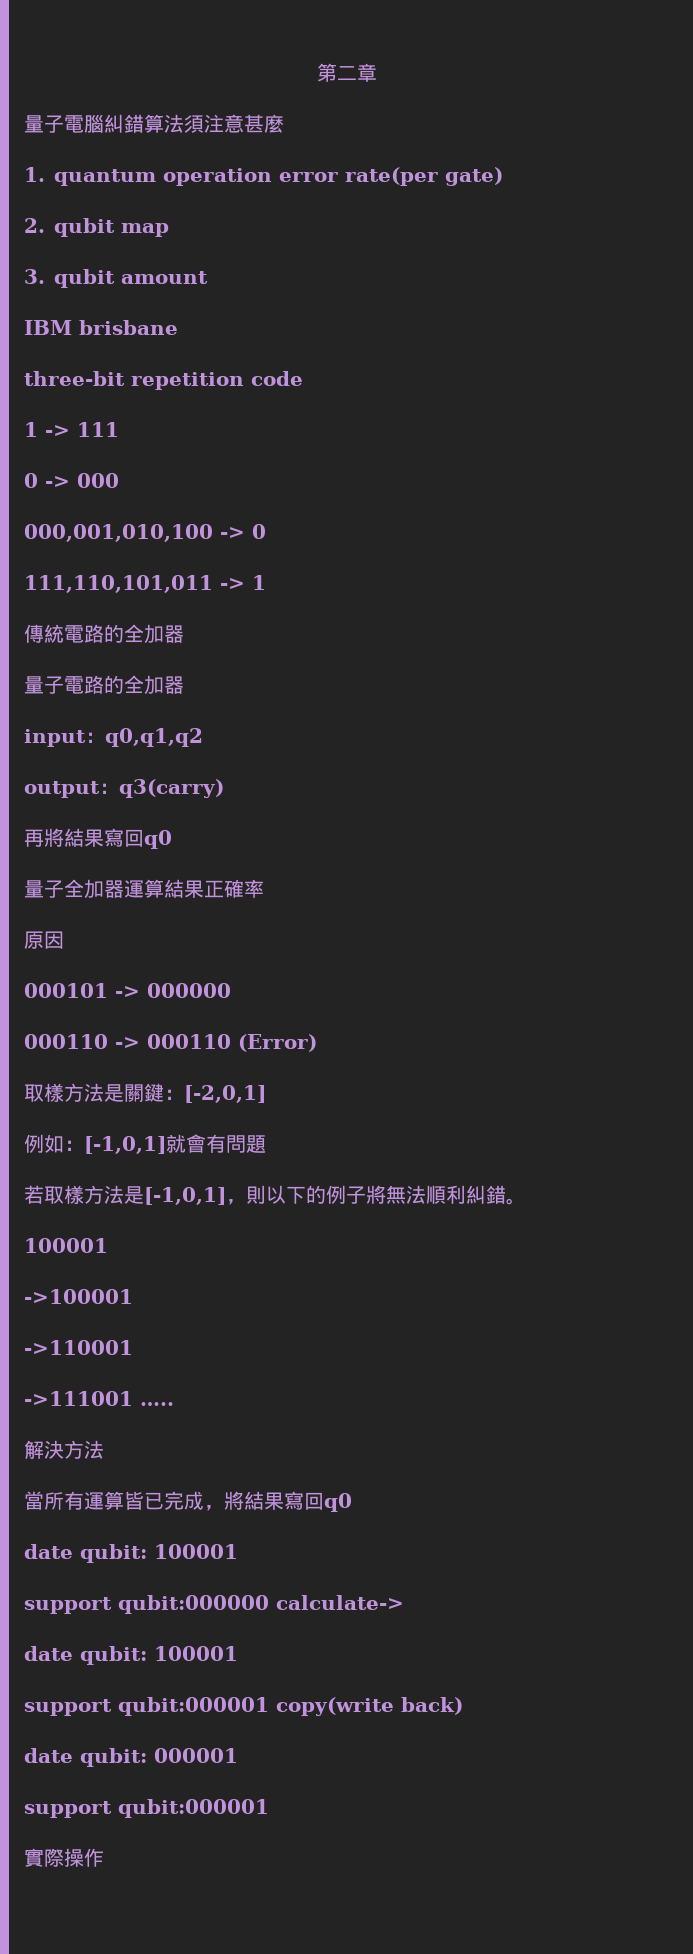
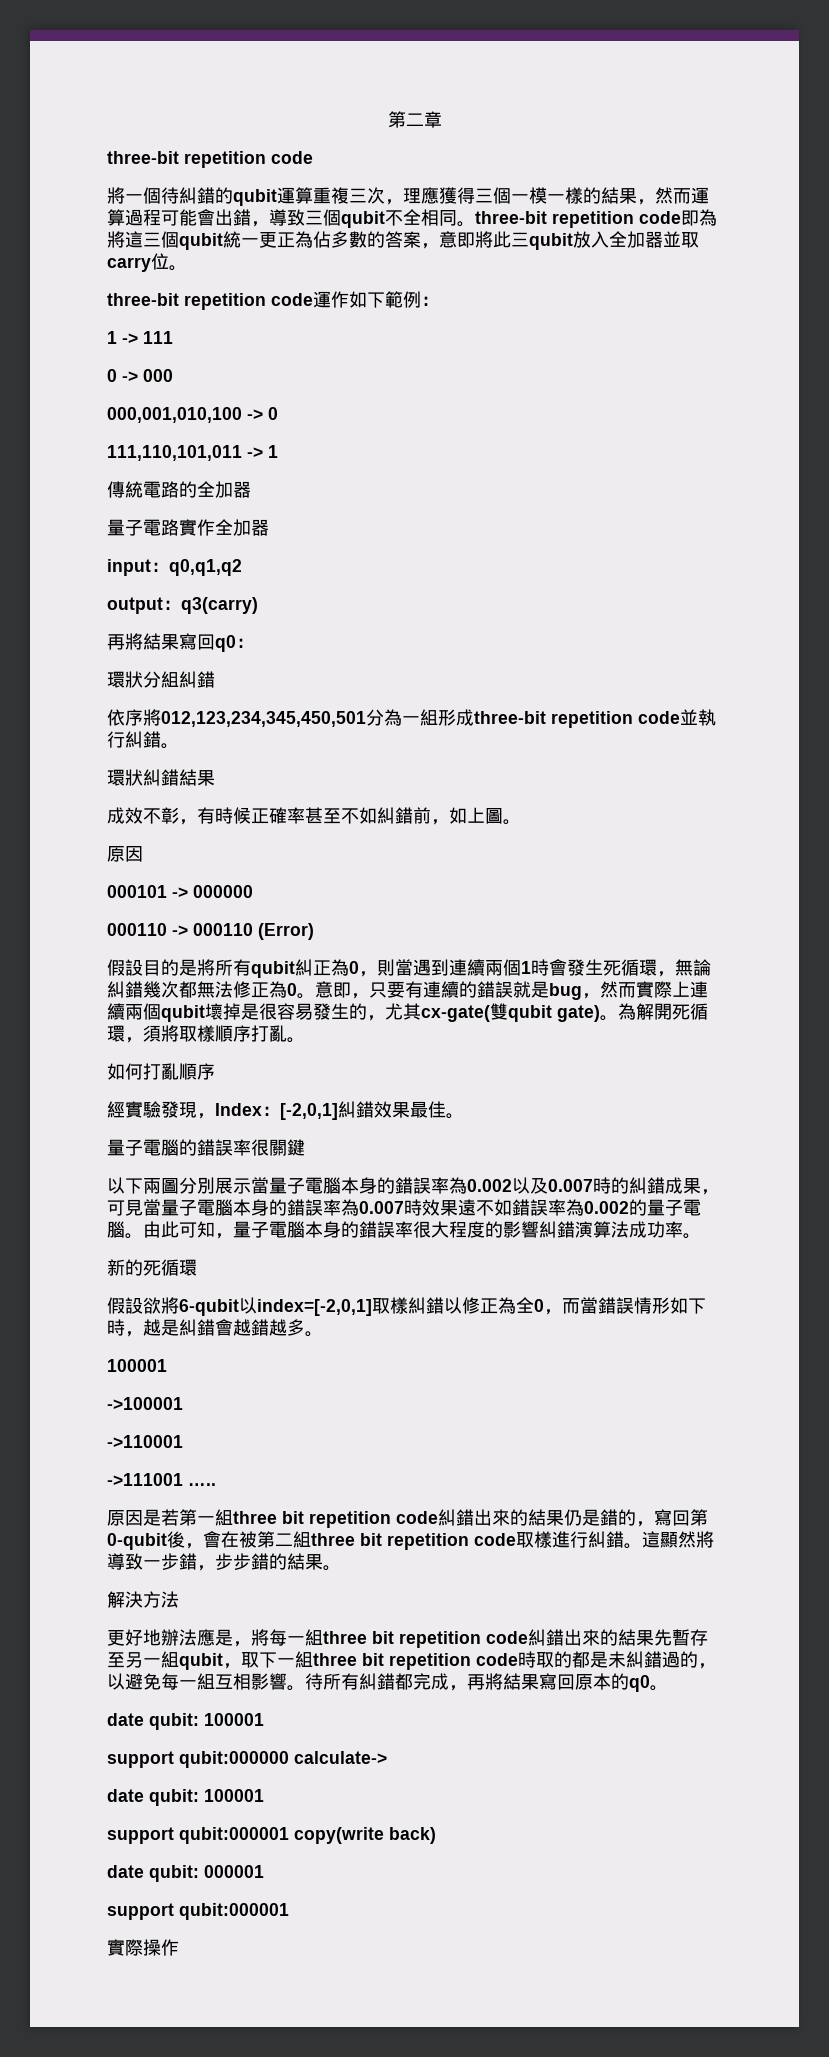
  第二章
- 量子電腦糾錯算法須注意甚麼
- 1. quantum operation error rate(per gate)
- 2. qubit map
- 3. qubit amount
- IBM brisbane
  three-bit repetition code
+ 將一個待糾錯的qubit運算重複三次，理應獲得三個一模一樣的結果，然而運算過程可能會出錯，導致三個qubit不全相同。three-bit repetition code即為將這三個qubit統一更正為佔多數的答案，意即將此三qubit放入全加器並取carry位。
+ three-bit repetition code運作如下範例：
- 量子電路的全加器
+ 量子電路實作全加器
- 再將結果寫回q0
- 量子全加器運算結果正確率
+ 再將結果寫回q0：
+ 環狀分組糾錯
+ 依序將012,123,234,345,450,501分為一組形成three-bit repetition code並執行糾錯。
+ 環狀糾錯結果
+ 成效不彰，有時候正確率甚至不如糾錯前，如上圖。
- 取樣方法是關鍵：[-2,0,1]
- 例如：[-1,0,1]就會有問題
- 若取樣方法是[-1,0,1]，則以下的例子將無法順利糾錯。
+ 假設目的是將所有qubit糾正為0，則當遇到連續兩個1時會發生死循環，無論糾錯幾次都無法修正為0。意即，只要有連續的錯誤就是bug，然而實際上連續兩個qubit壞掉是很容易發生的，尤其cx-gate(雙qubit gate)。為解開死循環，須將取樣順序打亂。
+ 如何打亂順序
+ 經實驗發現，Index：[-2,0,1]糾錯效果最佳。
+ 量子電腦的錯誤率很關鍵
+ 以下兩圖分別展示當量子電腦本身的錯誤率為0.002以及0.007時的糾錯成果，可見當量子電腦本身的錯誤率為0.007時效果遠不如錯誤率為0.002的量子電腦。由此可知，量子電腦本身的錯誤率很大程度的影響糾錯演算法成功率。
+ 新的死循環
+ 假設欲將6-qubit以index=[-2,0,1]取樣糾錯以修正為全0，而當錯誤情形如下時，越是糾錯會越錯越多。
+ 原因是若第一組three bit repetition code糾錯出來的結果仍是錯的，寫回第0-qubit後，會在被第二組three bit repetition code取樣進行糾錯。這顯然將導致一步錯，步步錯的結果。
  解決方法
- 當所有運算皆已完成，將結果寫回q0
+ 更好地辦法應是，將每一組three bit repetition code糾錯出來的結果先暫存至另一組qubit，取下一組three bit repetition code時取的都是未糾錯過的，以避免每一組互相影響。待所有糾錯都完成，再將結果寫回原本的q0。

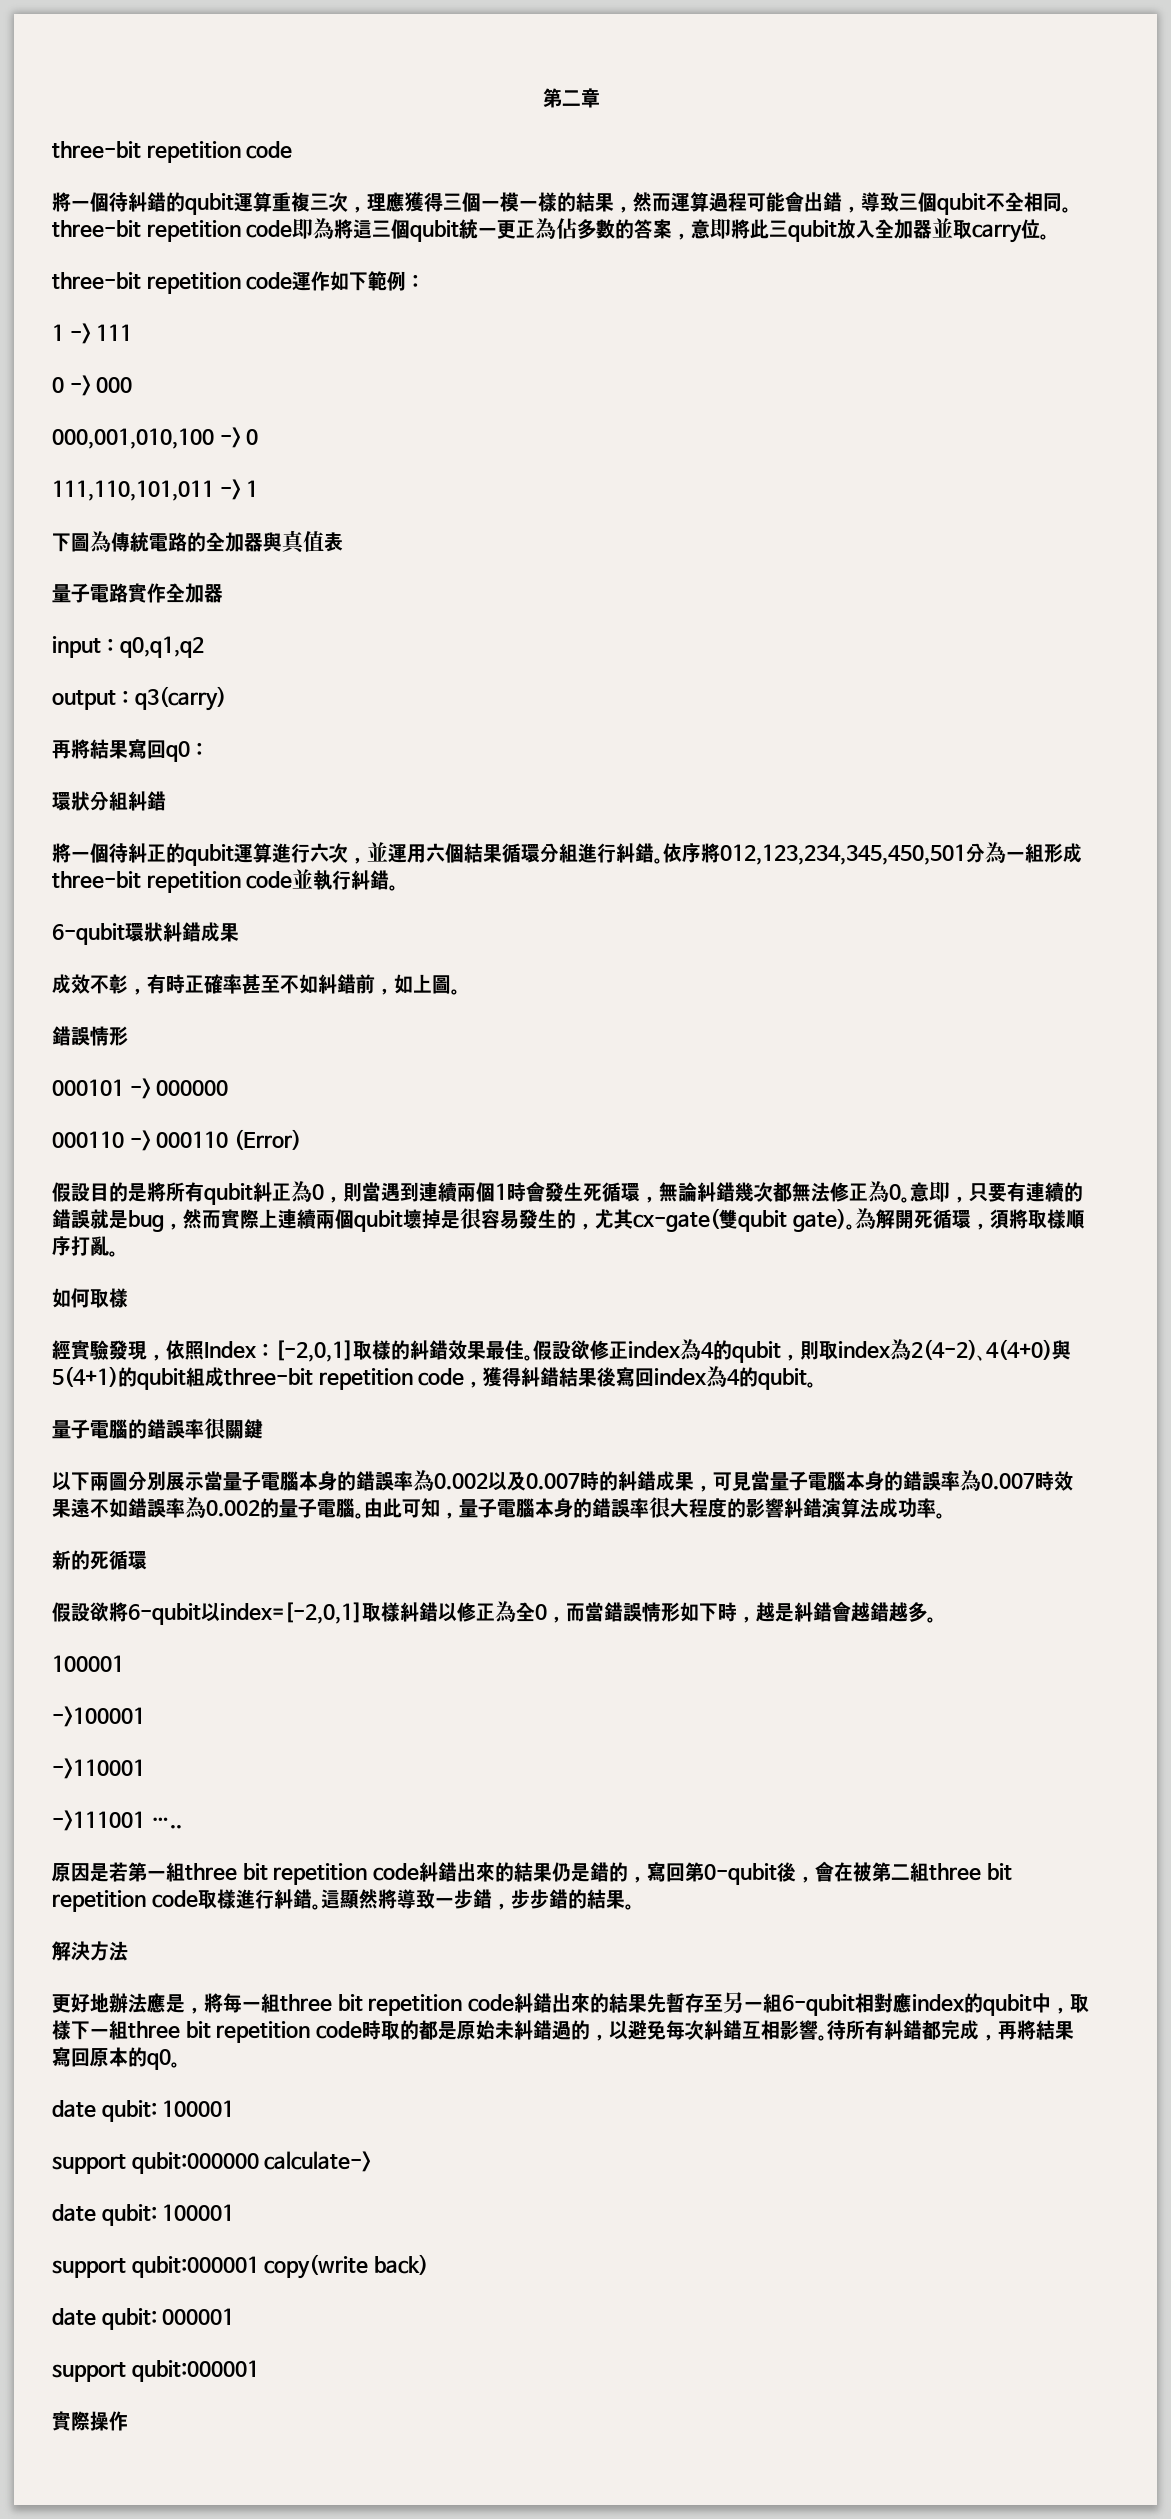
- 傳統電路的全加器
+ 下圖為傳統電路的全加器與真值表
+ 將一個待糾正的qubit運算進行六次，並運用六個結果循環分組進行糾錯。
- 環狀糾錯結果
+ 6-qubit環狀糾錯成果
- 成效不彰，有時候正確率甚至不如糾錯前，如上圖。
- 原因
+ 成效不彰，有時正確率甚至不如糾錯前，如上圖。
+ 錯誤情形
- 如何打亂順序
+ 如何取樣
- 經實驗發現，Index：[-2,0,1]糾錯效果最佳。
+ 經實驗發現，依照Index：[-2,0,1]取樣的糾錯效果最佳。假設欲修正index為4的qubit，則取index為2(4-2)、4(4+0)與5(4+1)的qubit組成three-bit repetition code，獲得糾錯結果後寫回index為4的qubit。
- 更好地辦法應是，將每一組three bit repetition code糾錯出來的結果先暫存至另一組qubit，取下一組three bit repetition code時取的都是未糾錯過的，以避免每一組互相影響。
+ 更好地辦法應是，將每一組three bit repetition code糾錯出來的結果先暫存至另一組6-qubit相對應index的qubit中，取樣下一組three bit repetition code時取的都是原始未糾錯過的，以避免每次糾錯互相影響。

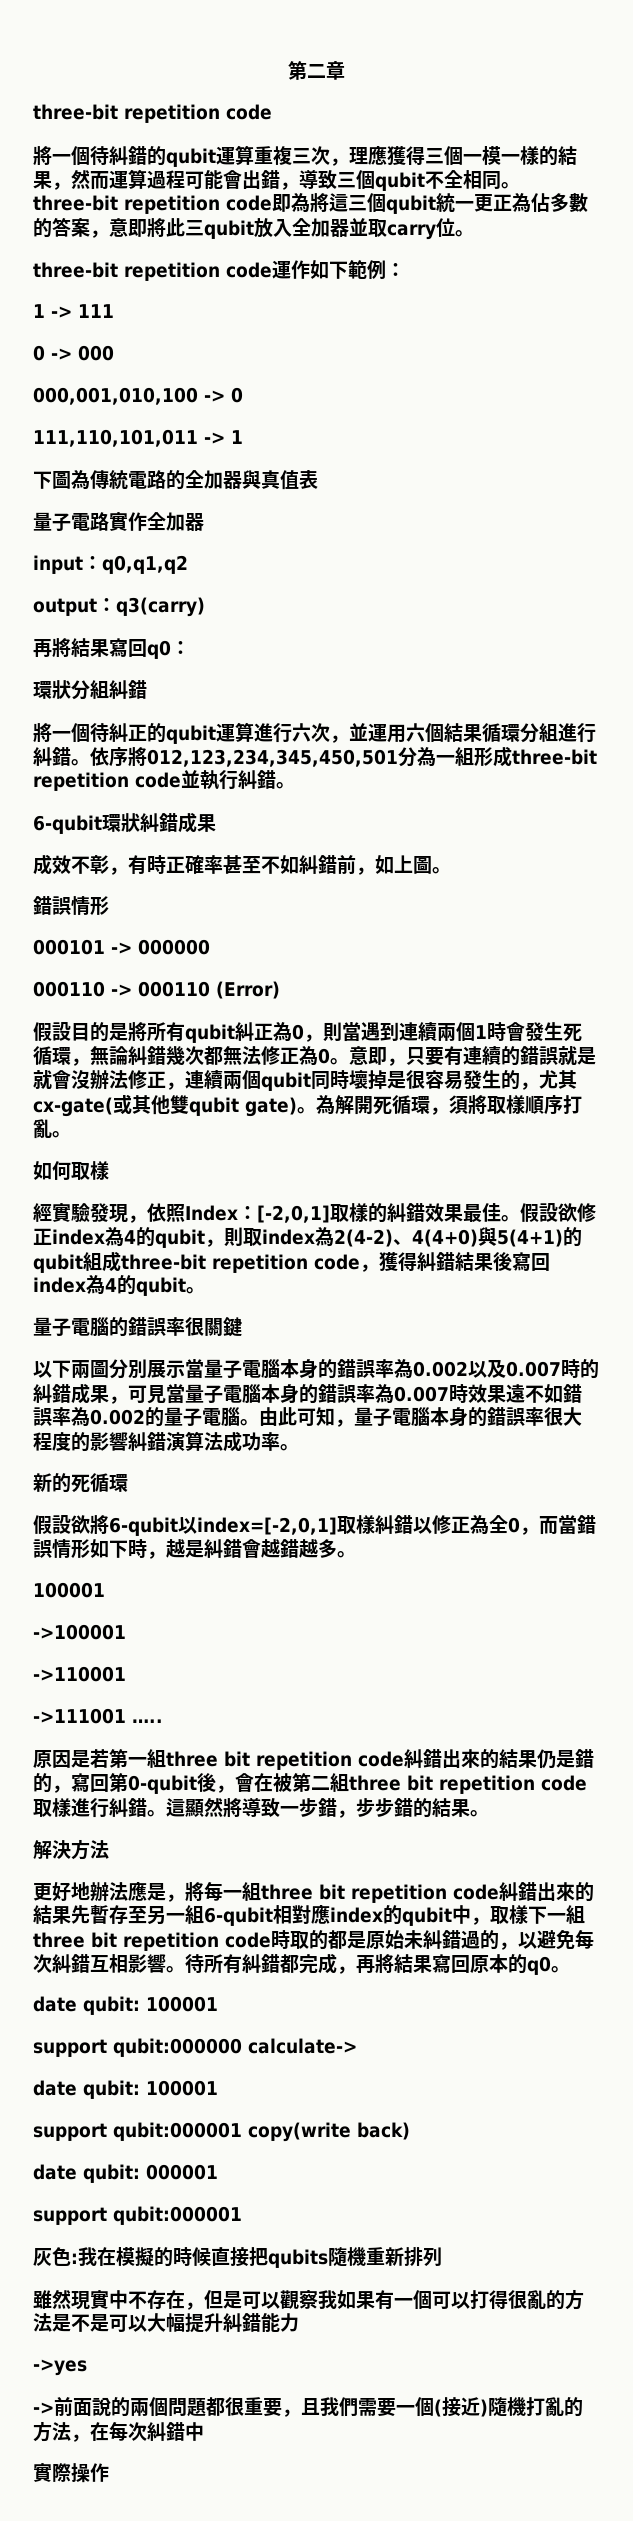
- 意即，只要有連續的錯誤就是bug，然而實際上連續兩個qubit壞掉是很容易發生的，尤其cx-gate(雙qubit gate)。
+ 意即，只要有連續的錯誤就是就會沒辦法修正，連續兩個qubit同時壞掉是很容易發生的，尤其cx-gate(或其他雙qubit gate)。
+ 灰色:我在模擬的時候直接把qubits隨機重新排列
+ 雖然現實中不存在，但是可以觀察我如果有一個可以打得很亂的方法是不是可以大幅提升糾錯能力
+ ->yes
+ ->前面說的兩個問題都很重要，且我們需要一個(接近)隨機打亂的方法，在每次糾錯中

